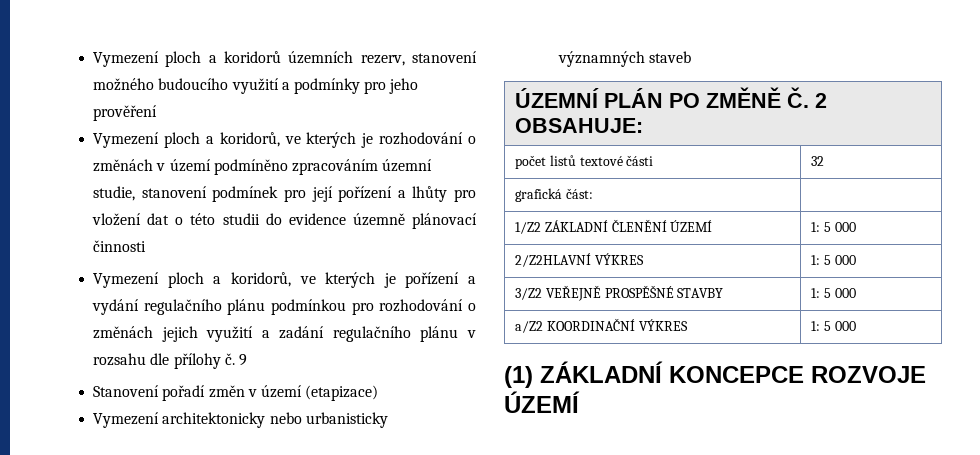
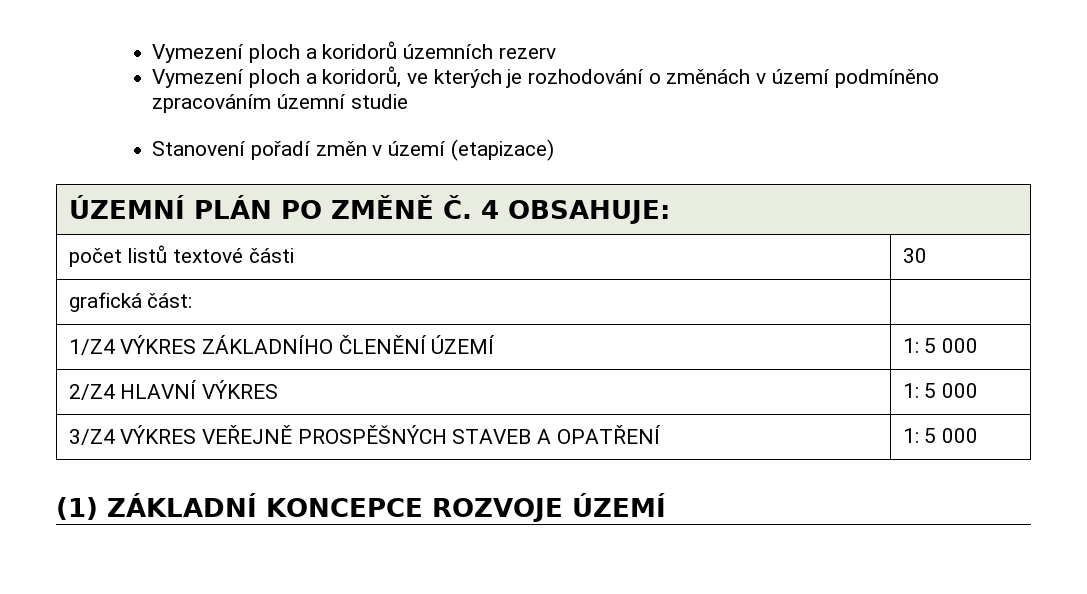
- Vymezení ploch a koridorů územních rezerv, stanovení možného budoucího využití a podmínky pro jeho prověření
+ Vymezení ploch a koridorů územních rezerv
- Vymezení ploch a koridorů, ve kterých je rozhodování o změnách v území podmíněno zpracováním územní studie, stanovení podmínek pro její pořízení a lhůty pro vložení dat o této studii do evidence územně plánovací činnosti
- Vymezení ploch a koridorů, ve kterých je pořízení a vydání regulačního plánu podmínkou pro rozhodování o změnách jejich využití a zadání regulačního plánu v rozsahu dle přílohy č. 9
+ Vymezení ploch a koridorů, ve kterých je rozhodování o změnách v území podmíněno zpracováním územní studie
- Vymezení architektonicky nebo urbanisticky významných staveb
- ÚZEMNÍ PLÁN PO ZMĚNĚ Č. 2 OBSAHUJE:
+ ÚZEMNÍ PLÁN PO ZMĚNĚ Č. 4 OBSAHUJE:
- počet listů textové části | 32
+ počet listů textové části | 30
- 1/Z2 ZÁKLADNÍ ČLENĚNÍ ÚZEMÍ | 1: 5 000
+ 1/Z4 VÝKRES ZÁKLADNÍHO ČLENĚNÍ ÚZEMÍ | 1: 5 000
- 2/Z2HLAVNÍ VÝKRES | 1: 5 000
- 3/Z2 VEŘEJNĚ PROSPĚŠNÉ STAVBY | 1: 5 000
- a/Z2 KOORDINAČNÍ VÝKRES | 1: 5 000
+ 2/Z4 HLAVNÍ VÝKRES | 1: 5 000
+ 3/Z4 VÝKRES VEŘEJNĚ PROSPĚŠNÝCH STAVEB A OPATŘENÍ | 1: 5 000

